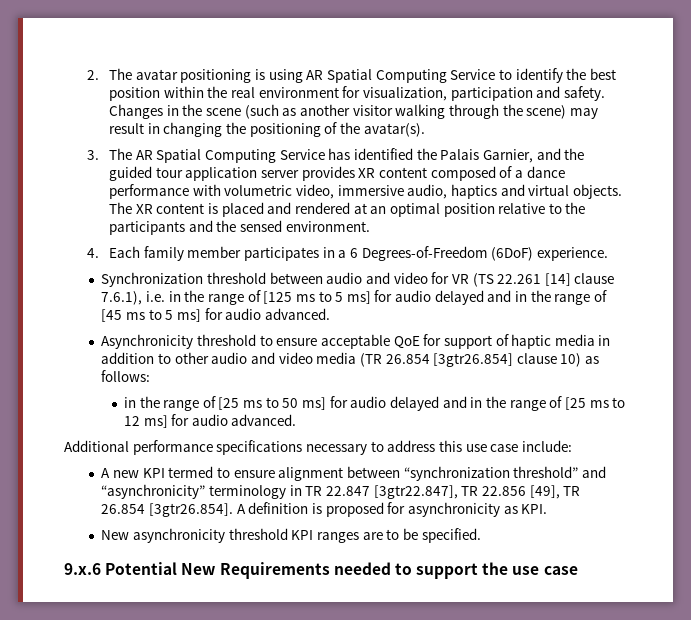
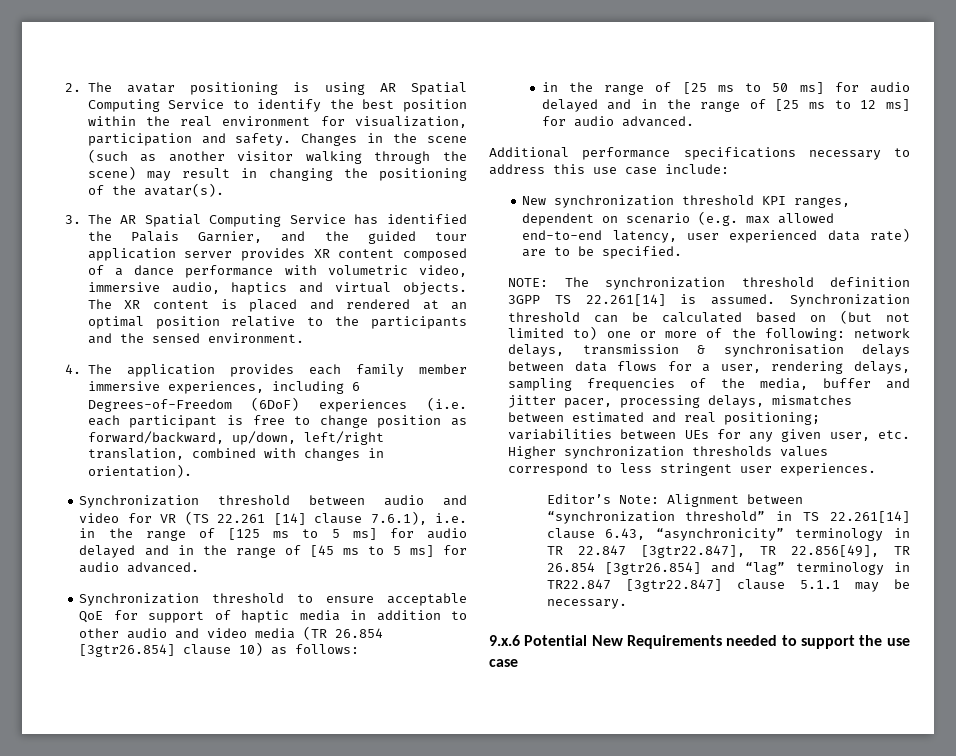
- 4. Each family member participates in a 6 Degrees-of-Freedom (6DoF) experience.
+ 4. The application provides each family member immersive experiences, including 6 Degrees-of-Freedom (6DoF) experiences (i.e. each participant is free to change position as forward/backward, up/down, left/right translation, combined with changes in orientation).
- Asynchronicity threshold to ensure acceptable QoE for support of haptic media in addition to other audio and video media (TR 26.854 [3gtr26.854] clause 10) as follows:
+ Synchronization threshold to ensure acceptable QoE for support of haptic media in addition to other audio and video media (TR 26.854 [3gtr26.854] clause 10) as follows:
- A new KPI termed to ensure alignment between “synchronization threshold” and “asynchronicity” terminology in TR 22.847 [3gtr22.847], TR 22.856 [49], TR 26.854 [3gtr26.854]. A definition is proposed for asynchronicity as KPI.
- New asynchronicity threshold KPI ranges are to be specified.
+ New synchronization threshold KPI ranges, dependent on scenario (e.g. max allowed end-to-end latency, user experienced data rate) are to be specified.
+ NOTE: The synchronization threshold definition 3GPP TS 22.261[14] is assumed. Synchronization threshold can be calculated based on (but not limited to) one or more of the following: network delays, transmission & synchronisation delays between data flows for a user, rendering delays, sampling frequencies of the media, buffer and jitter pacer, processing delays, mismatches between estimated and real positioning; variabilities between UEs for any given user, etc. Higher synchronization thresholds values correspond to less stringent user experiences.
+ Editor’s Note: Alignment between “synchronization threshold” in TS 22.261[14] clause 6.43, “asynchronicity” terminology in TR 22.847 [3gtr22.847], TR 22.856[49], TR 26.854 [3gtr26.854] and “lag” terminology in TR22.847 [3gtr22.847] clause 5.1.1 may be necessary.

